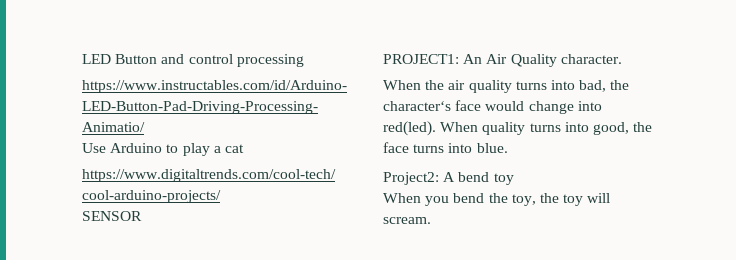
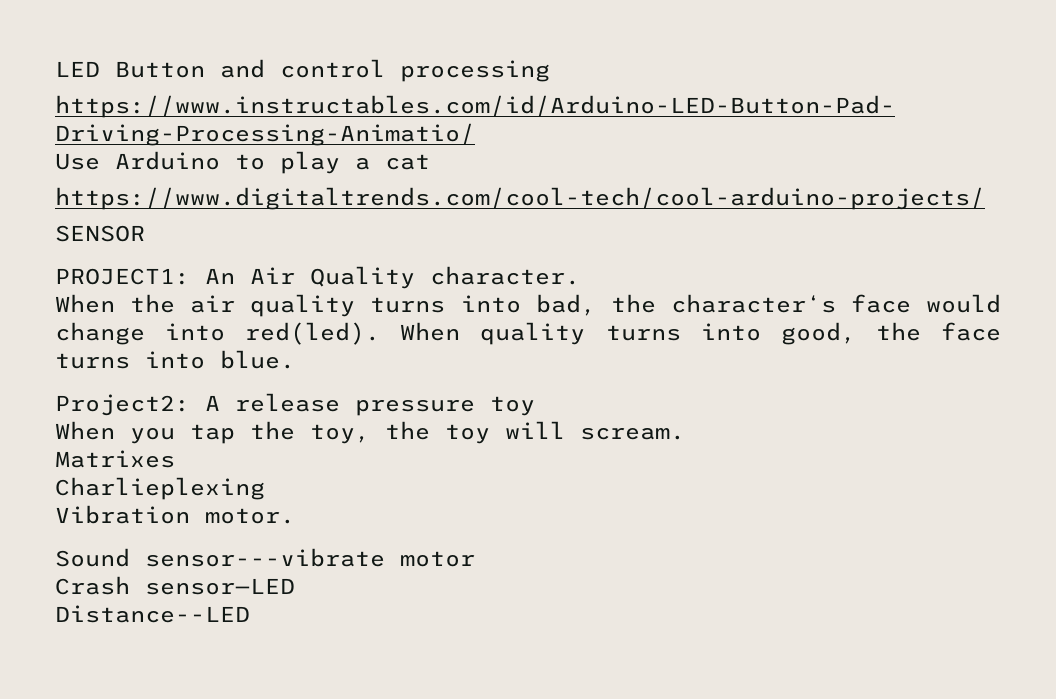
- Project2: A bend toy
+ Project2: A release pressure toy
- When you bend the toy, the toy will scream.
+ When you tap the toy, the toy will scream.
+ Matrixes
+ Charlieplexing
+ Vibration motor.
+ Sound sensor---vibrate motor
+ Crash sensor—LED
+ Distance--LED

